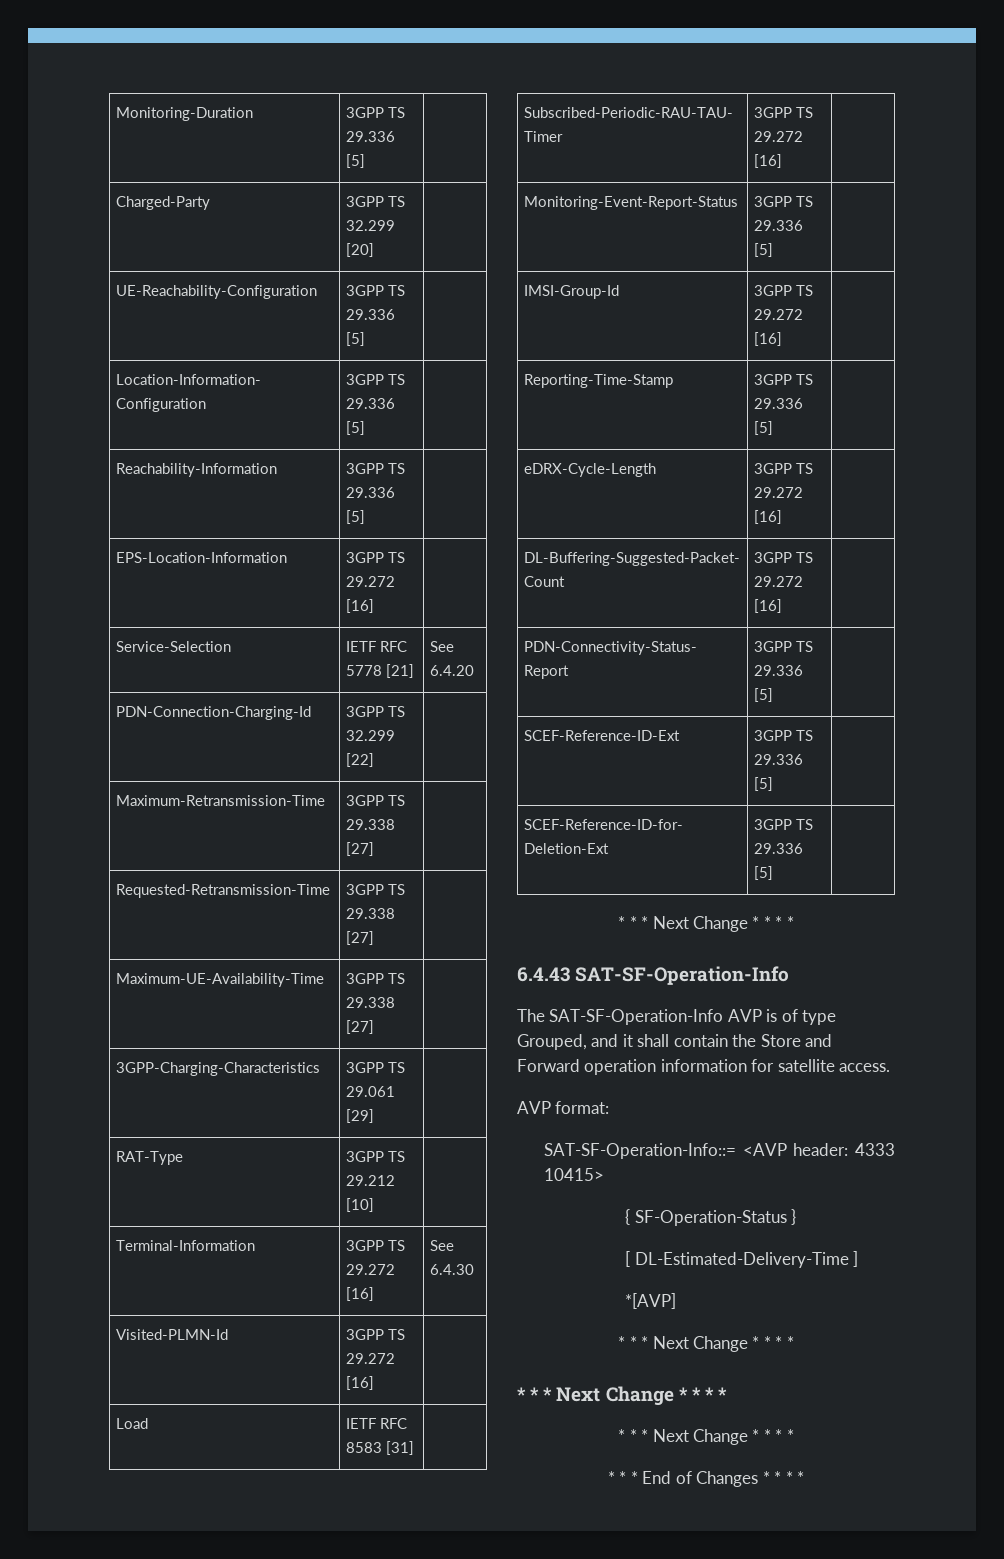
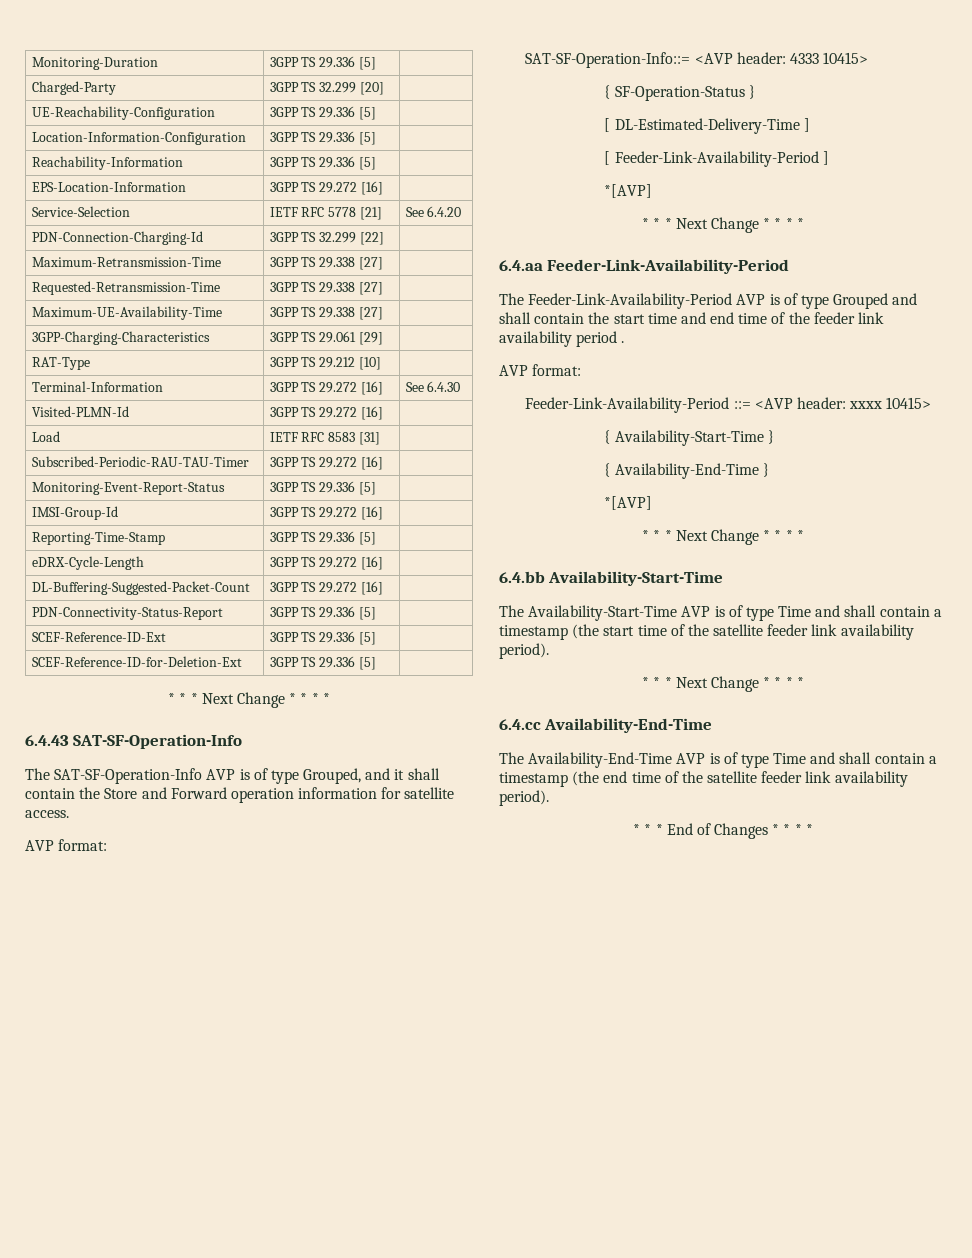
+ [ Feeder-Link-Availability-Period ]
  *[AVP]
  * * * Next Change * * * *
+ 6.4.aa Feeder-Link-Availability-Period
+ The Feeder-Link-Availability-Period AVP is of type Grouped and shall contain the start time and end time of the feeder link availability period .
+ AVP format:
+ Feeder-Link-Availability-Period ::= <AVP header: xxxx 10415>
+ { Availability-Start-Time }
+ { Availability-End-Time }
+ *[AVP]
  * * * Next Change * * * *
+ 6.4.bb Availability-Start-Time
+ The Availability-Start-Time AVP is of type Time and shall contain a timestamp (the start time of the satellite feeder link availability period).
  * * * Next Change * * * *
+ 6.4.cc Availability-End-Time
+ The Availability-End-Time AVP is of type Time and shall contain a timestamp (the end time of the satellite feeder link availability period).

